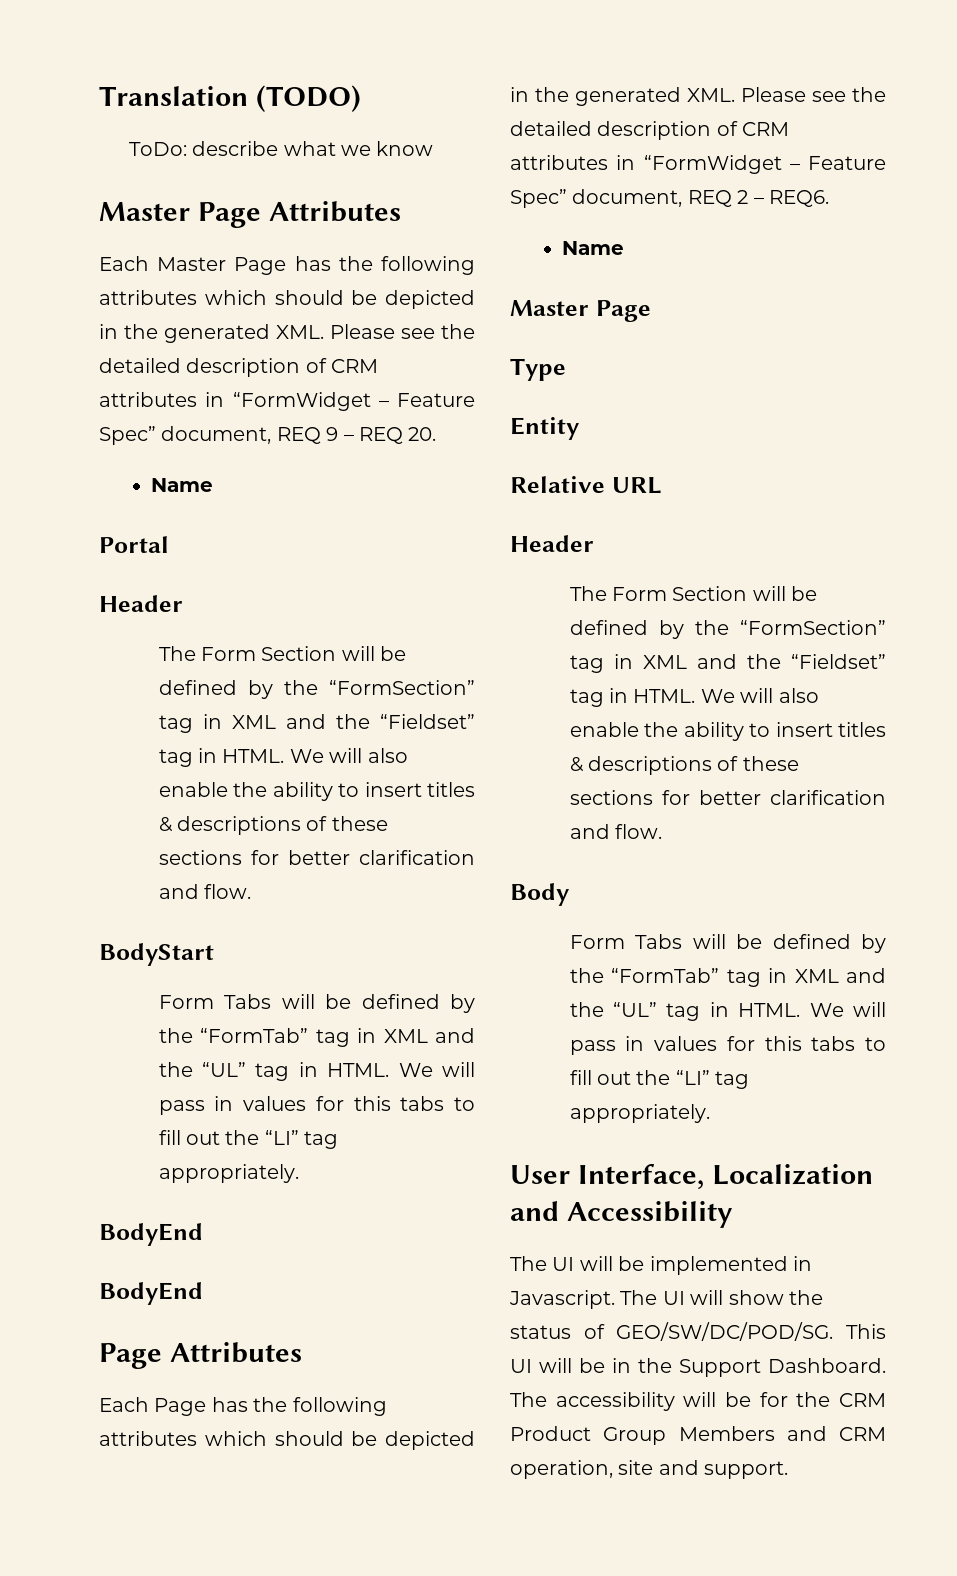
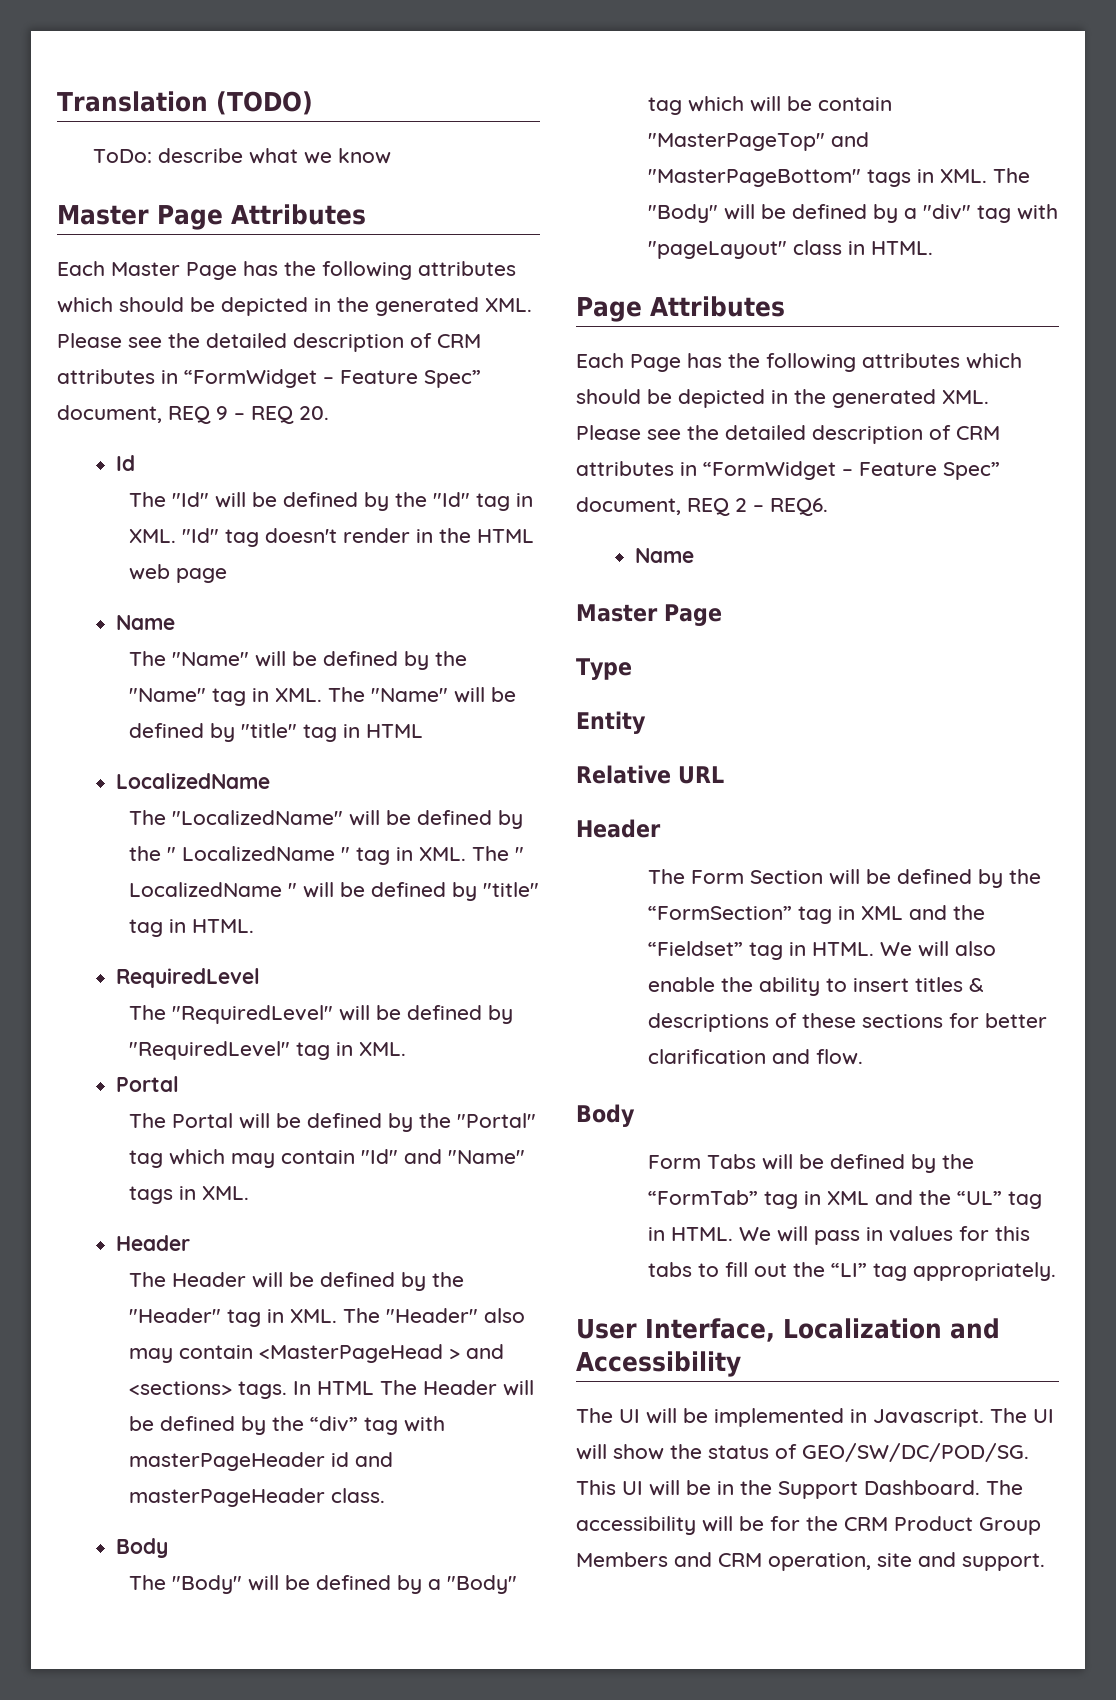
  Each Master Page has the following attributes which should be depicted in the generated XML. Please see the detailed description of CRM attributes in “FormWidget – Feature Spec” document, REQ 9 – REQ 20.
+ Id
+ The "Id" will be defined by the "Id" tag in XML. "Id" tag doesn't render in the HTML web page
  Name
+ The "Name" will be defined by the "Name" tag in XML. The "Name" will be defined by "title" tag in HTML
+ LocalizedName
+ The "LocalizedName" will be defined by the " LocalizedName " tag in XML. The " LocalizedName " will be defined by "title" tag in HTML.
+ RequiredLevel
+ The "RequiredLevel" will be defined by "RequiredLevel" tag in XML.
  Portal
+ The Portal will be defined by the "Portal" tag which may contain "Id" and "Name" tags in XML.
  Header
- The Form Section will be defined by the “FormSection” tag in XML and the “Fieldset” tag in HTML. We will also enable the ability to insert titles & descriptions of these sections for better clarification and flow.
- BodyStart
- Form Tabs will be defined by the “FormTab” tag in XML and the “UL” tag in HTML. We will pass in values for this tabs to fill out the “LI” tag appropriately.
- BodyEnd
- BodyEnd
+ The Header will be defined by the "Header" tag in XML. The "Header" also may contain <MasterPageHead > and <sections> tags. In HTML The Header will be defined by the “div” tag with masterPageHeader id and masterPageHeader class.
+ Body
+ The "Body" will be defined by a "Body" tag which will be contain "MasterPageTop" and "MasterPageBottom" tags in XML. The "Body" will be defined by a "div" tag with "pageLayout" class in HTML.

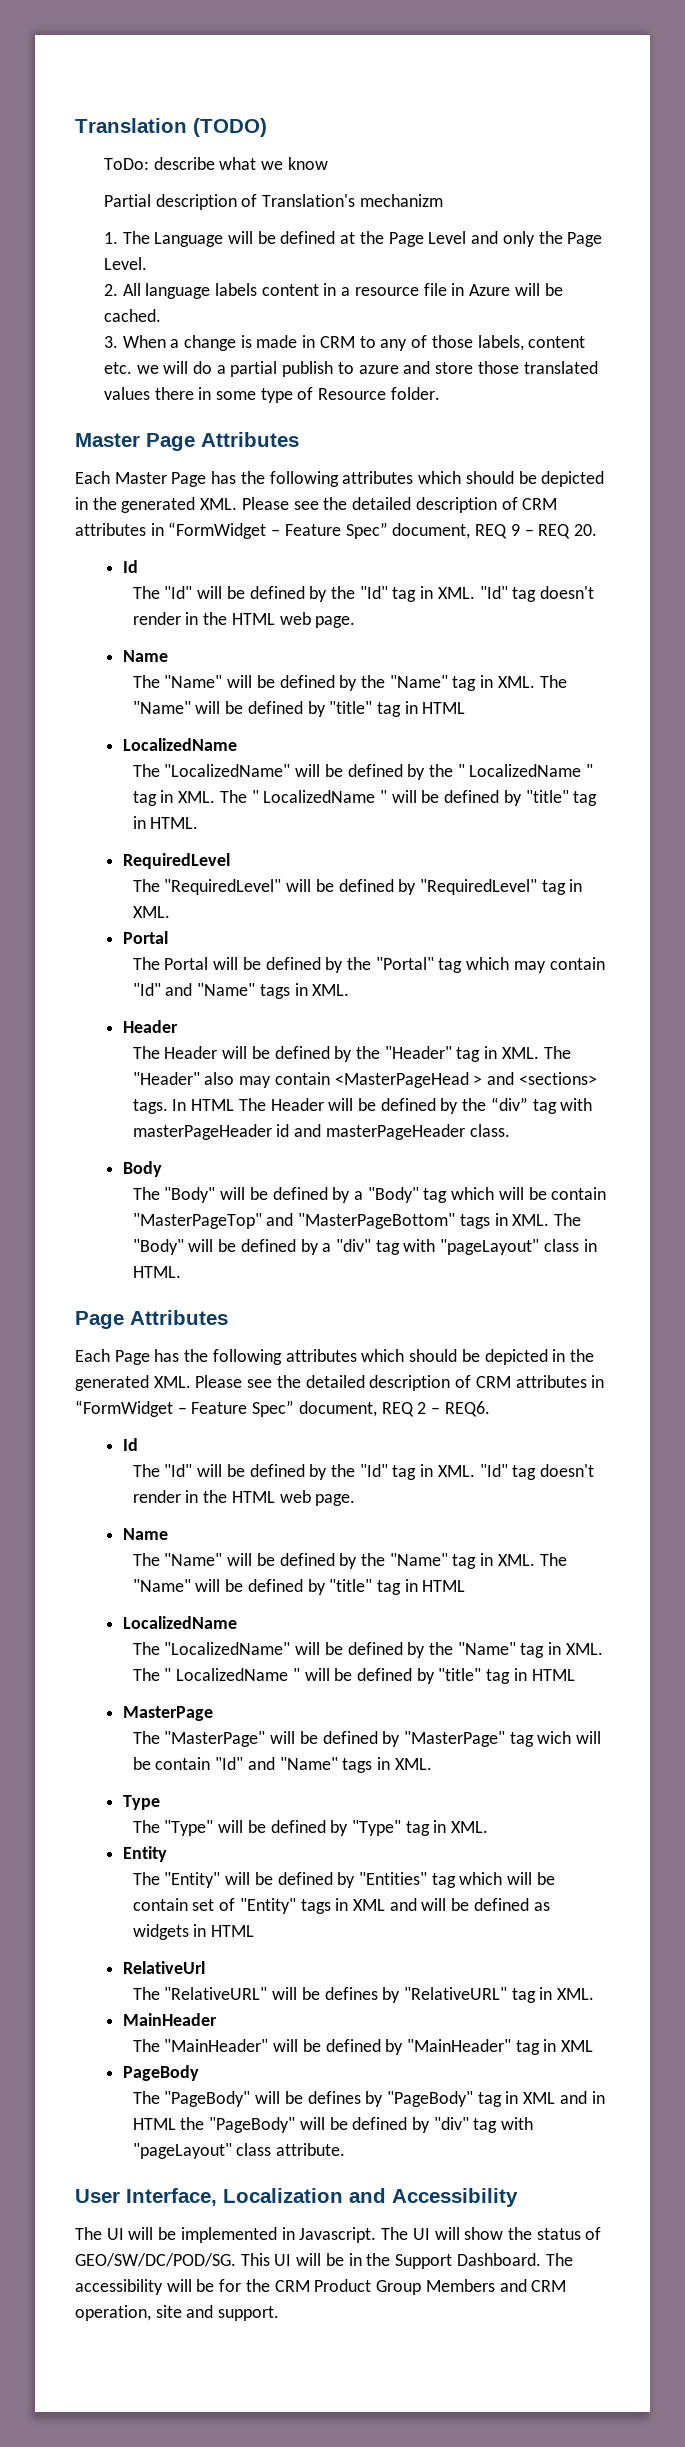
+ Partial description of Translation's mechanizm
+ 1. The Language will be defined at the Page Level and only the Page Level.
+ 2. All language labels content in a resource file in Azure will be cached.
+ 3. When a change is made in CRM to any of those labels, content etc. we will do a partial publish to azure and store those translated values there in some type of Resource folder.
  Each Master Page has the following attributes which should be depicted in the generated XML. Please see the detailed description of CRM attributes in “FormWidget – Feature Spec” document, REQ 9 – REQ 20.
  Id
- The "Id" will be defined by the "Id" tag in XML. "Id" tag doesn't render in the HTML web page
+ The "Id" will be defined by the "Id" tag in XML. "Id" tag doesn't render in the HTML web page.
  Each Page has the following attributes which should be depicted in the generated XML. Please see the detailed description of CRM attributes in “FormWidget – Feature Spec” document, REQ 2 – REQ6.
+ Id
+ The "Id" will be defined by the "Id" tag in XML. "Id" tag doesn't render in the HTML web page.
  Name
- Master Page
+ The "Name" will be defined by the "Name" tag in XML. The "Name" will be defined by "title" tag in HTML
+ LocalizedName
+ The "LocalizedName" will be defined by the "Name" tag in XML. The " LocalizedName " will be defined by "title" tag in HTML
+ MasterPage
+ The "MasterPage" will be defined by "MasterPage" tag wich will be contain "Id" and "Name" tags in XML.
  Type
+ The "Type" will be defined by "Type" tag in XML.
  Entity
- Relative URL
- Header
- The Form Section will be defined by the “FormSection” tag in XML and the “Fieldset” tag in HTML. We will also enable the ability to insert titles & descriptions of these sections for better clarification and flow.
- Body
- Form Tabs will be defined by the “FormTab” tag in XML and the “UL” tag in HTML. We will pass in values for this tabs to fill out the “LI” tag appropriately.
+ The "Entity" will be defined by "Entities" tag which will be contain set of "Entity" tags in XML and will be defined as widgets in HTML
+ RelativeUrl
+ The "RelativeURL" will be defines by "RelativeURL" tag in XML.
+ MainHeader
+ The "MainHeader" will be defined by "MainHeader" tag in XML
+ PageBody
+ The "PageBody" will be defines by "PageBody" tag in XML and in HTML the "PageBody" will be defined by "div" tag with "pageLayout" class attribute.

